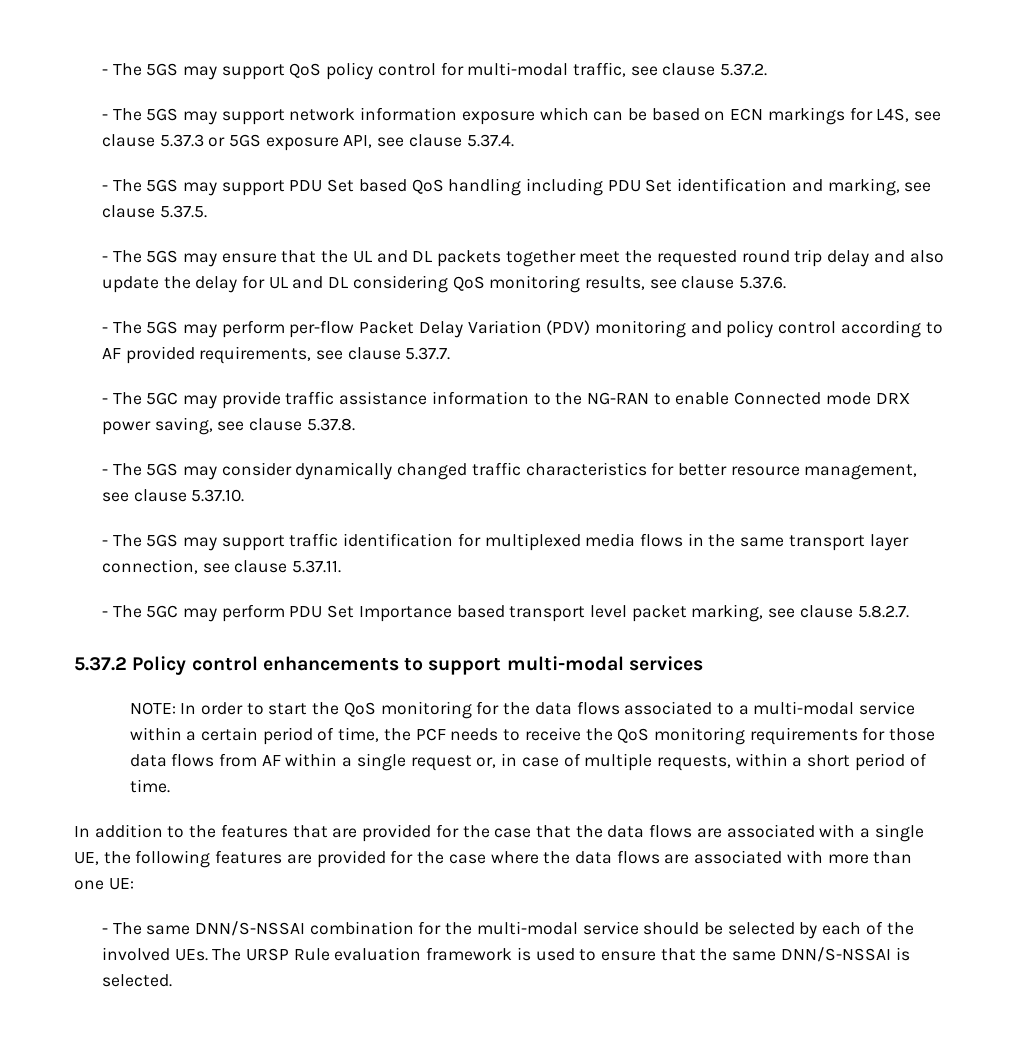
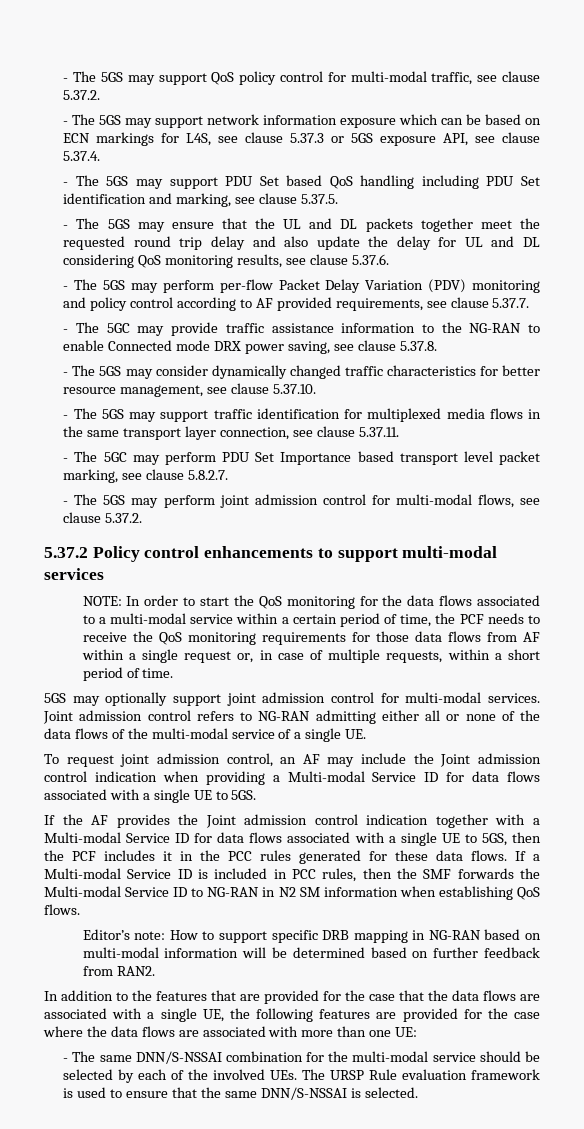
+ - The 5GS may perform joint admission control for multi-modal flows, see clause 5.37.2.
+ 5GS may optionally support joint admission control for multi-modal services. Joint admission control refers to NG-RAN admitting either all or none of the data flows of the multi-modal service of a single UE.
+ To request joint admission control, an AF may include the Joint admission control indication when providing a Multi-modal Service ID for data flows associated with a single UE to 5GS.
+ If the AF provides the Joint admission control indication together with a Multi-modal Service ID for data flows associated with a single UE to 5GS, then the PCF includes it in the PCC rules generated for these data flows. If a Multi-modal Service ID is included in PCC rules, then the SMF forwards the Multi-modal Service ID to NG-RAN in N2 SM information when establishing QoS flows.
+ Editor’s note: How to support specific DRB mapping in NG-RAN based on multi-modal information will be determined based on further feedback from RAN2.

